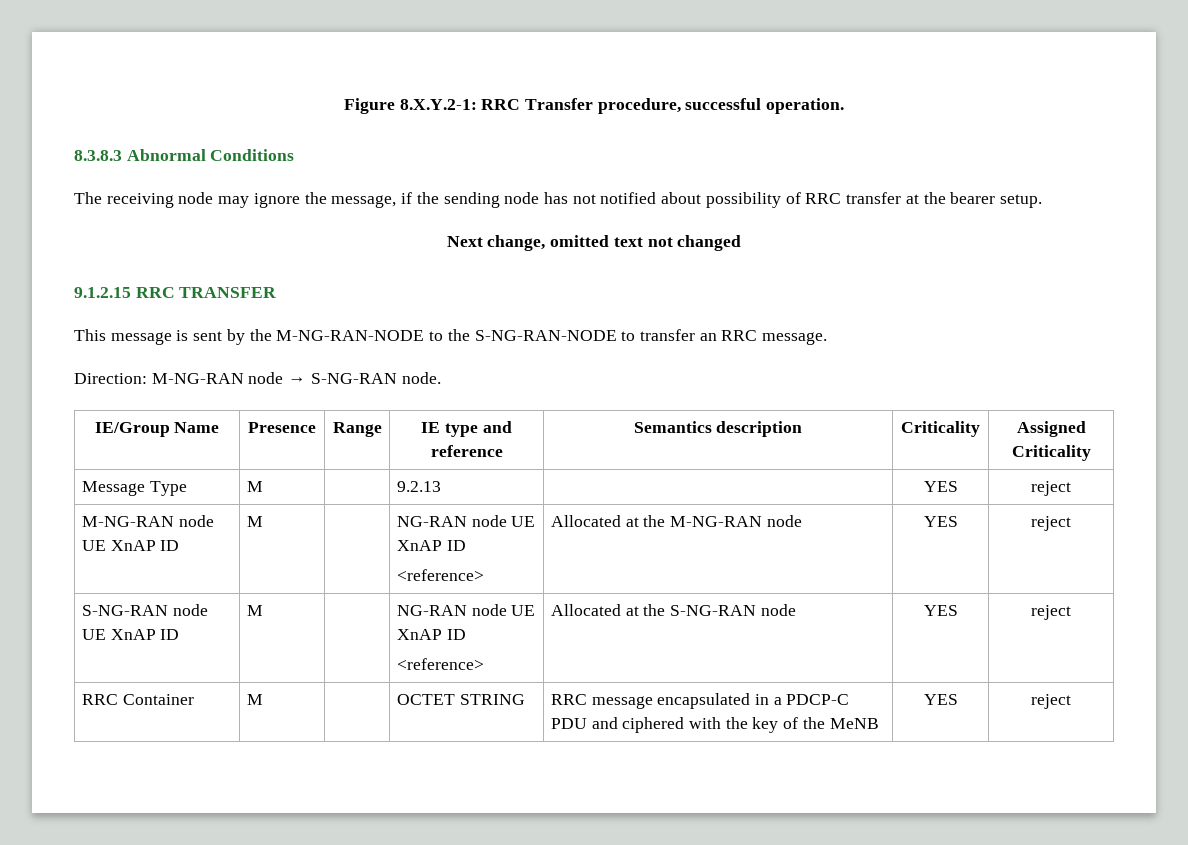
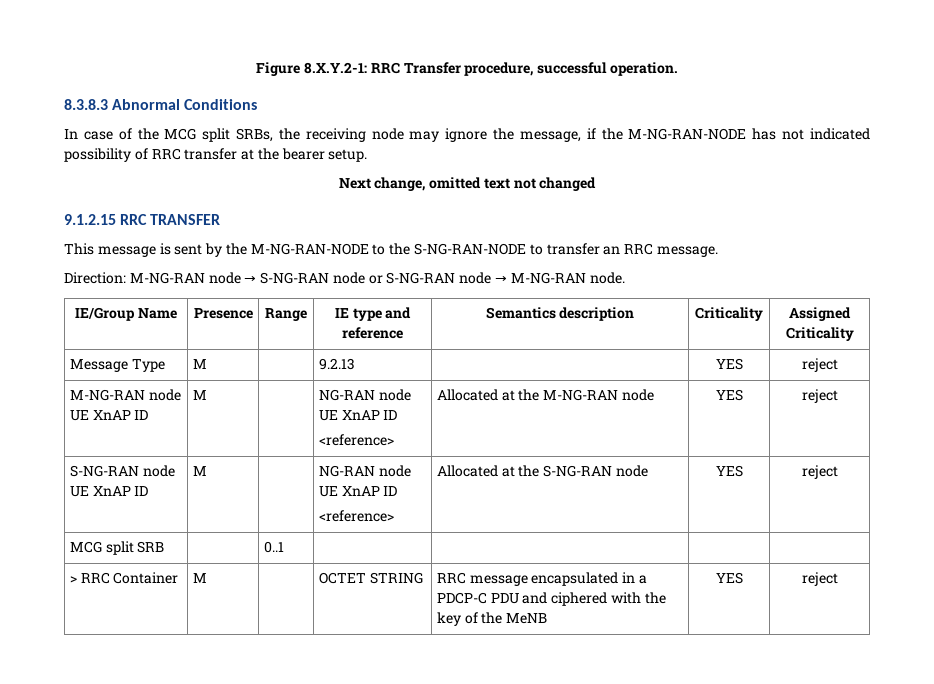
- The receiving node may ignore the message, if the sending node has not notified about possibility of RRC transfer at the bearer setup.
+ In case of the MCG split SRBs, the receiving node may ignore the message, if the M-NG-RAN-NODE has not indicated possibility of RRC transfer at the bearer setup.
- Direction: M-NG-RAN node → S-NG-RAN node.
+ Direction: M-NG-RAN node → S-NG-RAN node or S-NG-RAN node → M-NG-RAN node.
- RRC Container | M | | OCTET STRING | RRC message encapsulated in a PDCP-C PDU and ciphered with the key of the MeNB | YES | reject
+ MCG split SRB | | 0..1 | | | |
+ > RRC Container | M | | OCTET STRING | RRC message encapsulated in a PDCP-C PDU and ciphered with the key of the MeNB | YES | reject

